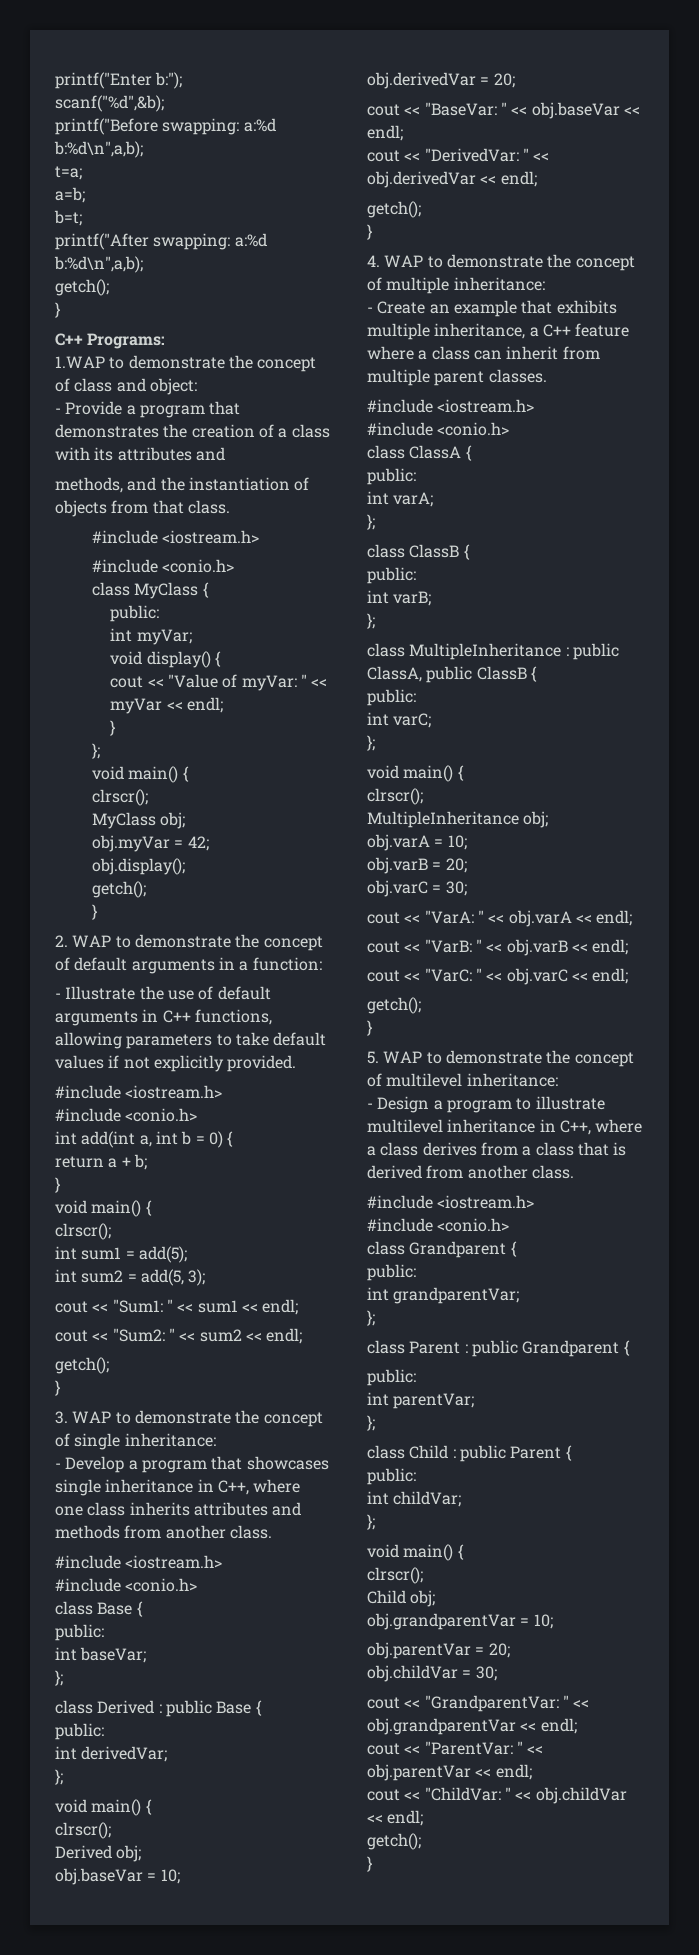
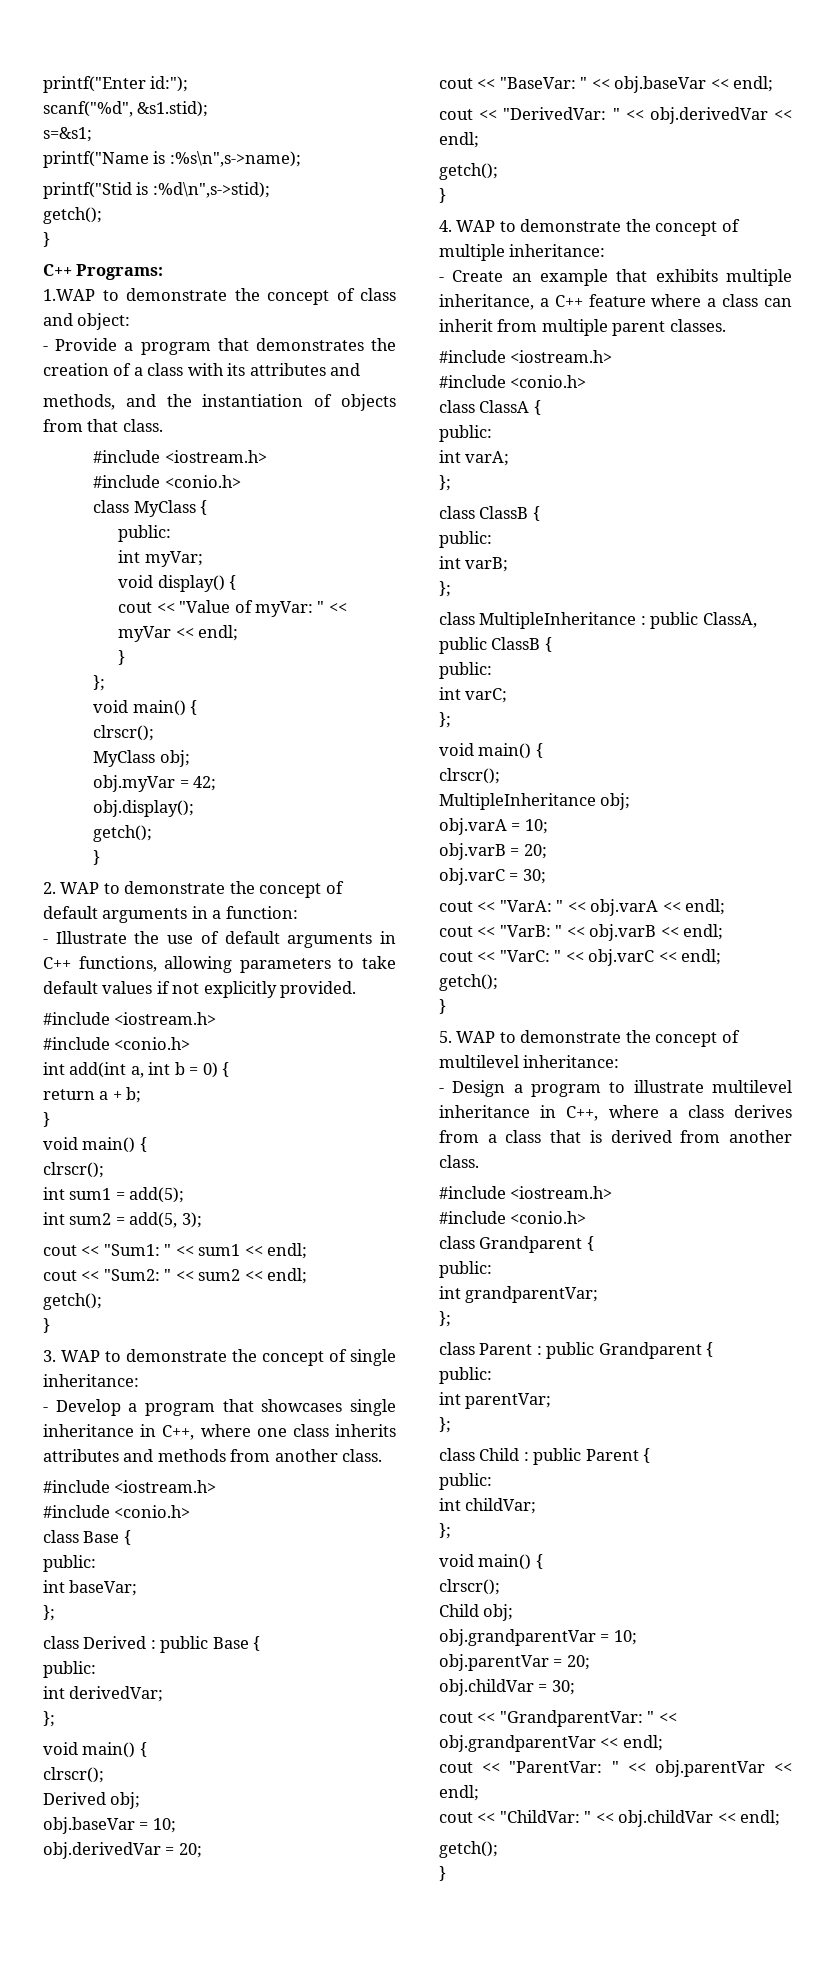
- printf("Enter b:");
- scanf("%d",&b);
- printf("Before swapping: a:%d b:%d\n",a,b);
- t=a;
- a=b;
- b=t;
- printf("After swapping: a:%d b:%d\n",a,b);
+ printf("Enter id:");
+ scanf("%d", &s1.stid);
+ s=&s1;
+ printf("Name is :%s\n",s->name);
+ printf("Stid is :%d\n",s->stid);

